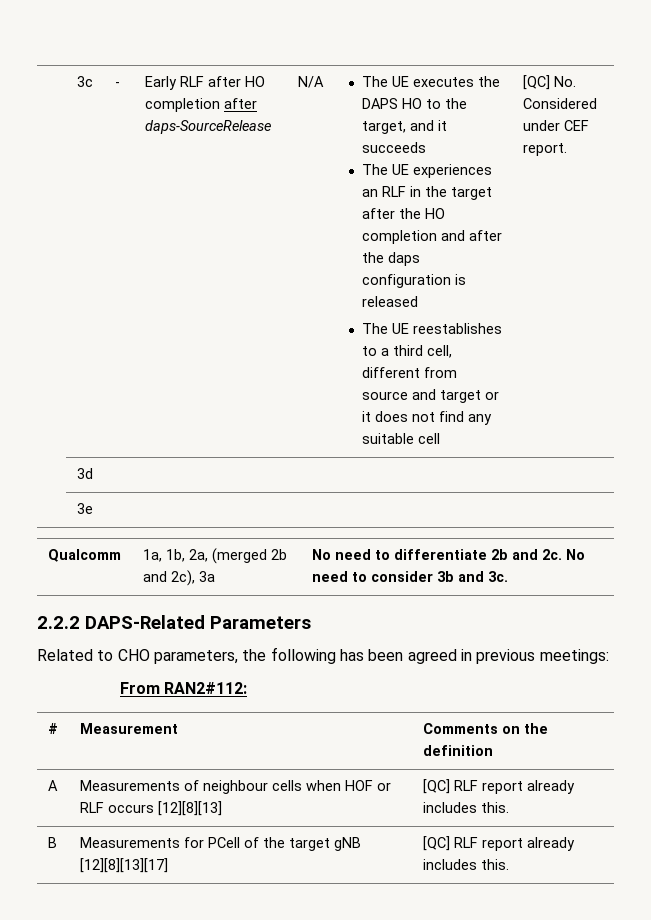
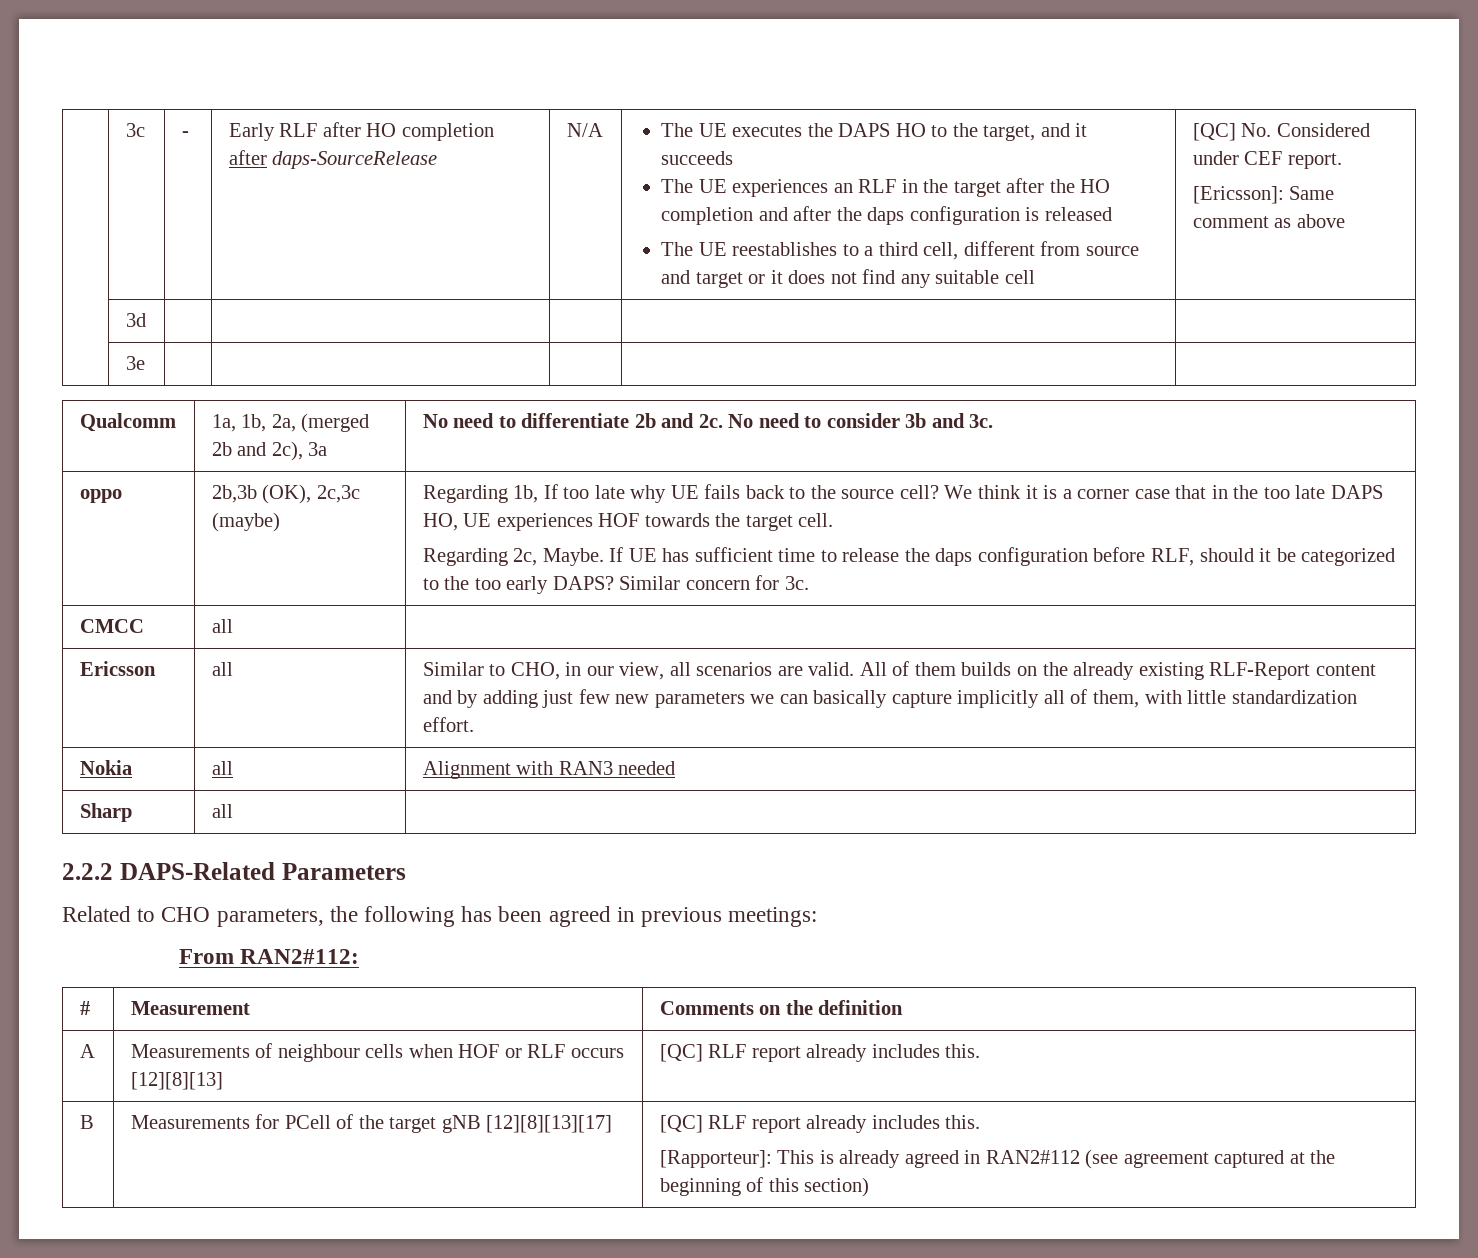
+ [Ericsson]: Same comment as above
+ oppo | 2b,3b (OK), 2c,3c (maybe) | Regarding 1b, If too late why UE fails back to the source cell? We think it is a corner case that in the too late DAPS HO, UE experiences HOF towards the target cell.
+ Regarding 2c, Maybe. If UE has sufficient time to release the daps configuration before RLF, should it be categorized to the too early DAPS? Similar concern for 3c.
+ CMCC | all |
+ Ericsson | all | Similar to CHO, in our view, all scenarios are valid. All of them builds on the already existing RLF-Report content and by adding just few new parameters we can basically capture implicitly all of them, with little standardization effort.
+ Nokia | all | Alignment with RAN3 needed
+ Sharp | all |
  B | Measurements for PCell of the target gNB [12][8][13][17] | [QC] RLF report already includes this.
+ [Rapporteur]: This is already agreed in RAN2#112 (see agreement captured at the beginning of this section)

